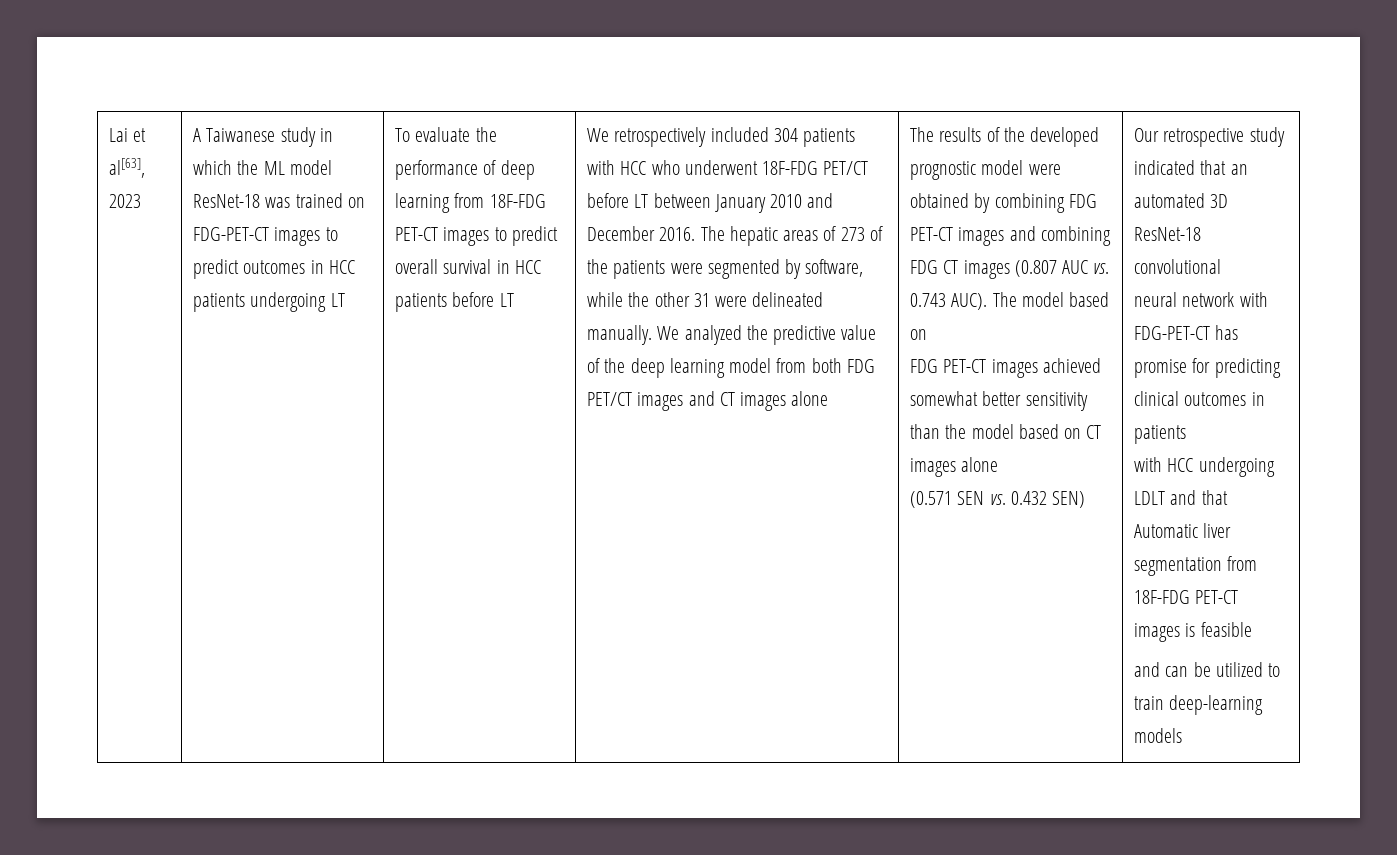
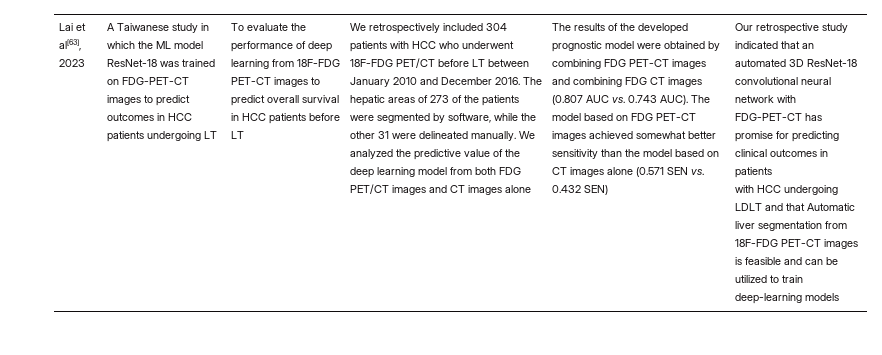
- The model based on
- FDG PET-CT images achieved somewhat better sensitivity than the model based on CT images alone
- (0.571 SEN vs. 0.432 SEN)
+ The model based on FDG PET-CT images achieved somewhat better sensitivity than the model based on CT images alone (0.571 SEN vs. 0.432 SEN)
- Our retrospective study indicated that an automated 3D ResNet-18 convolutional
- neural network with FDG-PET-CT has promise for predicting clinical outcomes in patients
+ Our retrospective study indicated that an automated 3D ResNet-18 convolutional neural network with FDG-PET-CT has promise for predicting clinical outcomes in patients
- with HCC undergoing LDLT and that Automatic liver segmentation from 18F-FDG PET-CT images is feasible
- and can be utilized to train deep-learning models
+ with HCC undergoing LDLT and that Automatic liver segmentation from 18F-FDG PET-CT images is feasible and can be utilized to train deep-learning models

